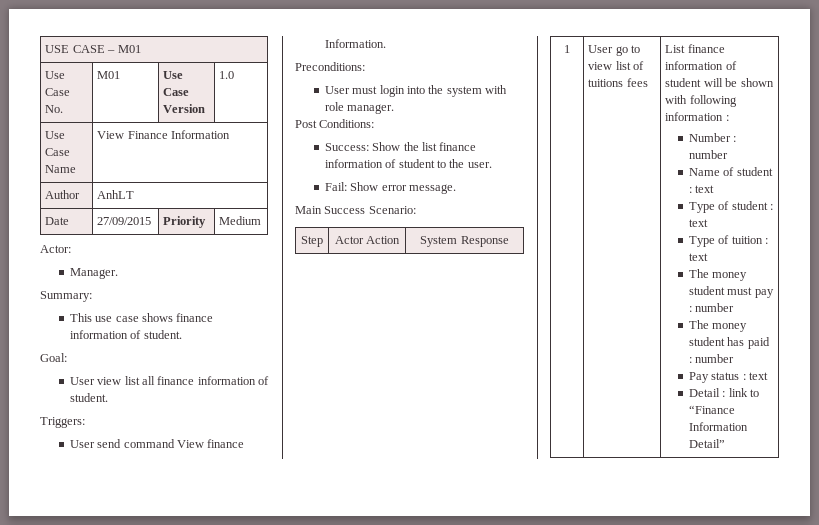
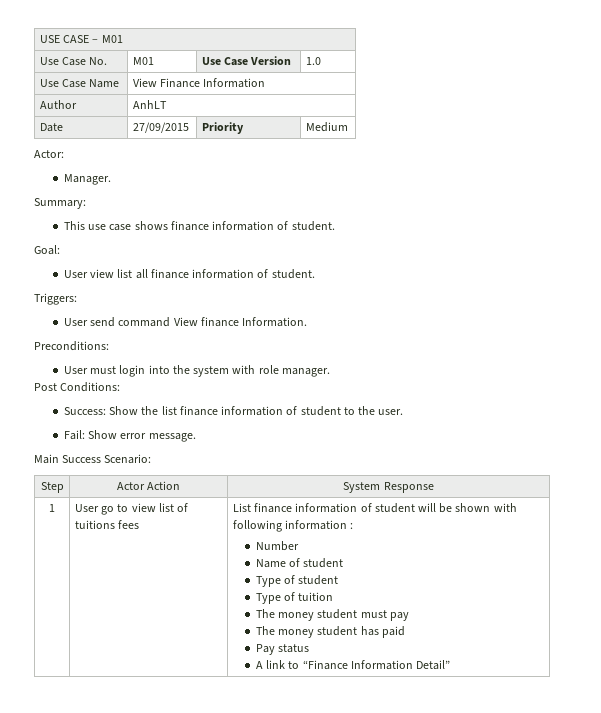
- Number : number
+ Number
- Name of student : text
+ Name of student
- Type of student : text
+ Type of student
- Type of tuition : text
+ Type of tuition
- The money student must pay : number
+ The money student must pay
- The money student has paid : number
+ The money student has paid
- Pay status : text
- Detail : link to “Finance Information Detail”
+ Pay status
+ A link to “Finance Information Detail”

